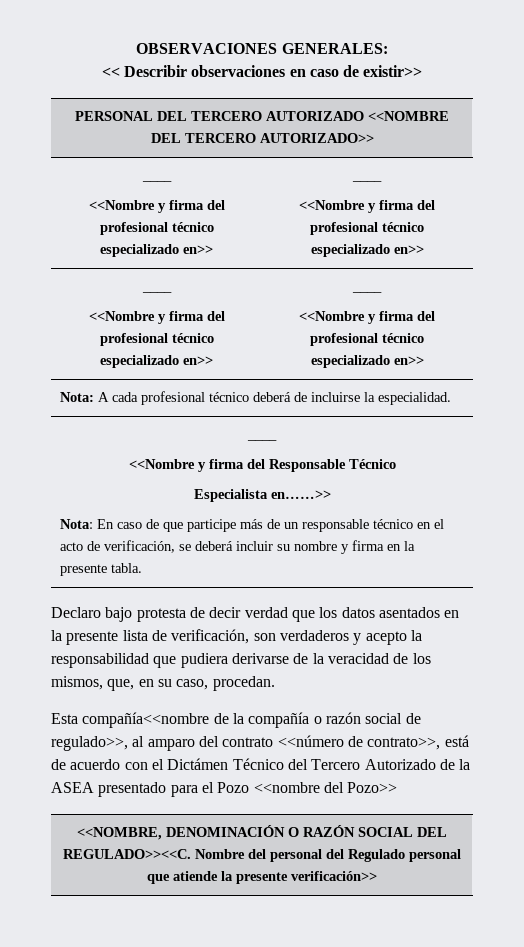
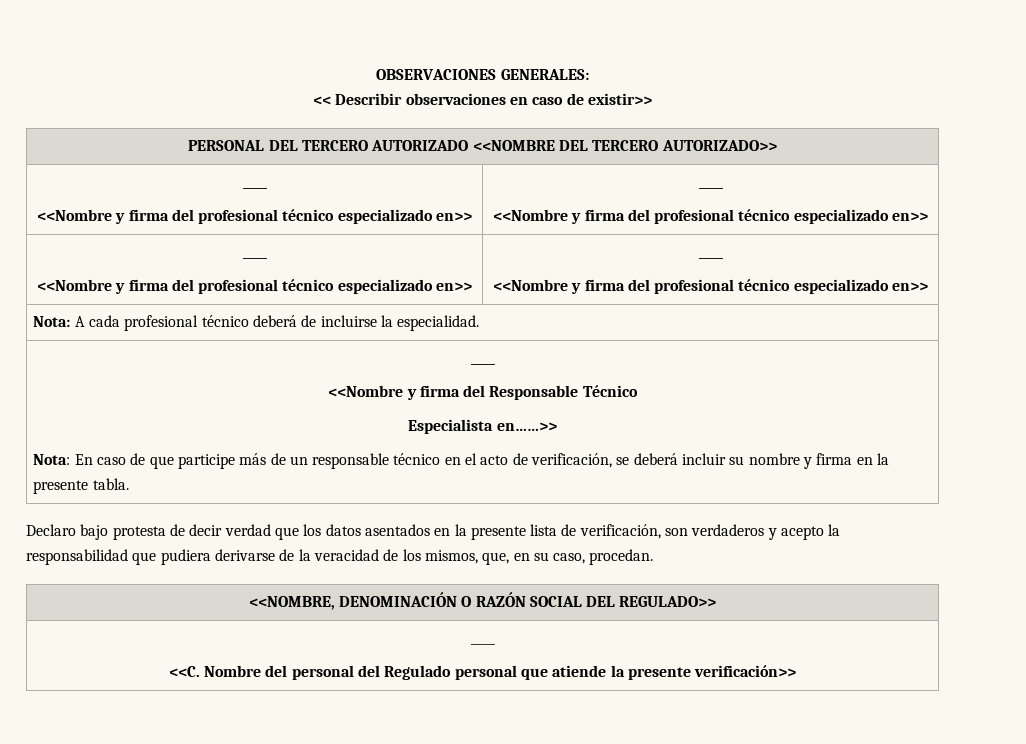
- Esta compañía<<nombre de la compañía o razón social de regulado>>, al amparo del contrato <<número de contrato>>, está de acuerdo con el Dictámen Técnico del Tercero Autorizado de la ASEA presentado para el Pozo <<nombre del Pozo>>
- <<NOMBRE, DENOMINACIÓN O RAZÓN SOCIAL DEL REGULADO>><<C. Nombre del personal del Regulado personal que atiende la presente verificación>>
+ <<NOMBRE, DENOMINACIÓN O RAZÓN SOCIAL DEL REGULADO>>
+ ____
+ <<C. Nombre del personal del Regulado personal que atiende la presente verificación>>

